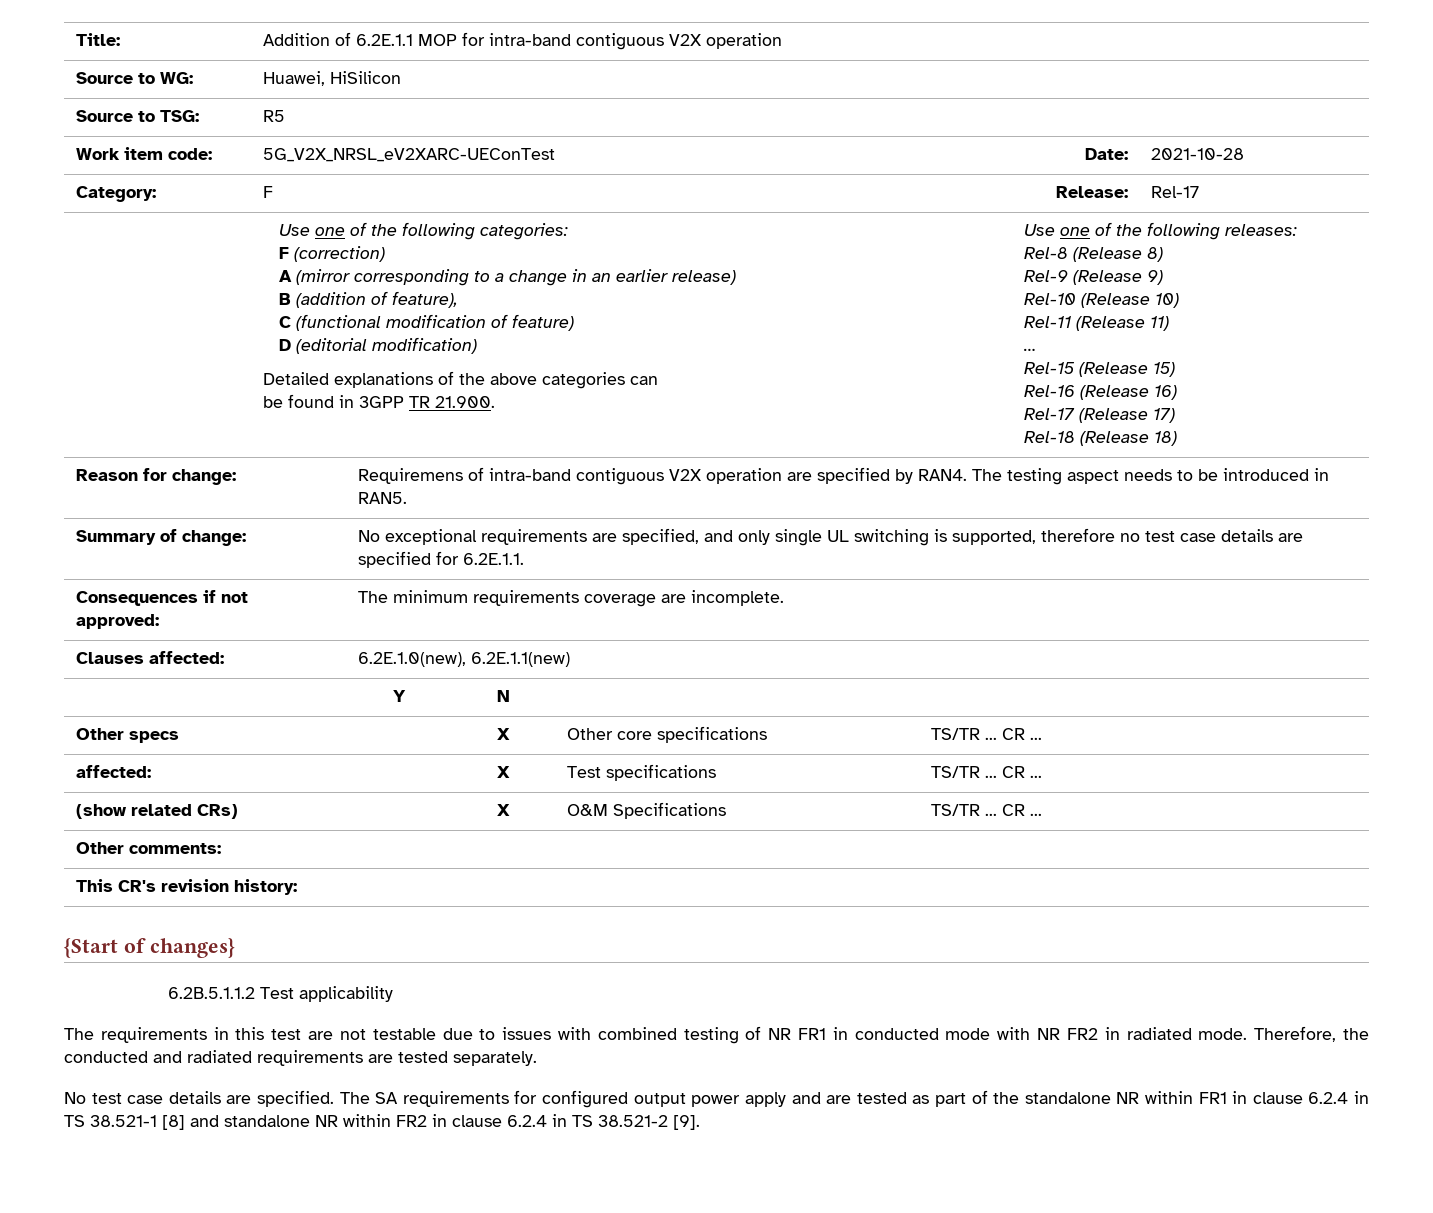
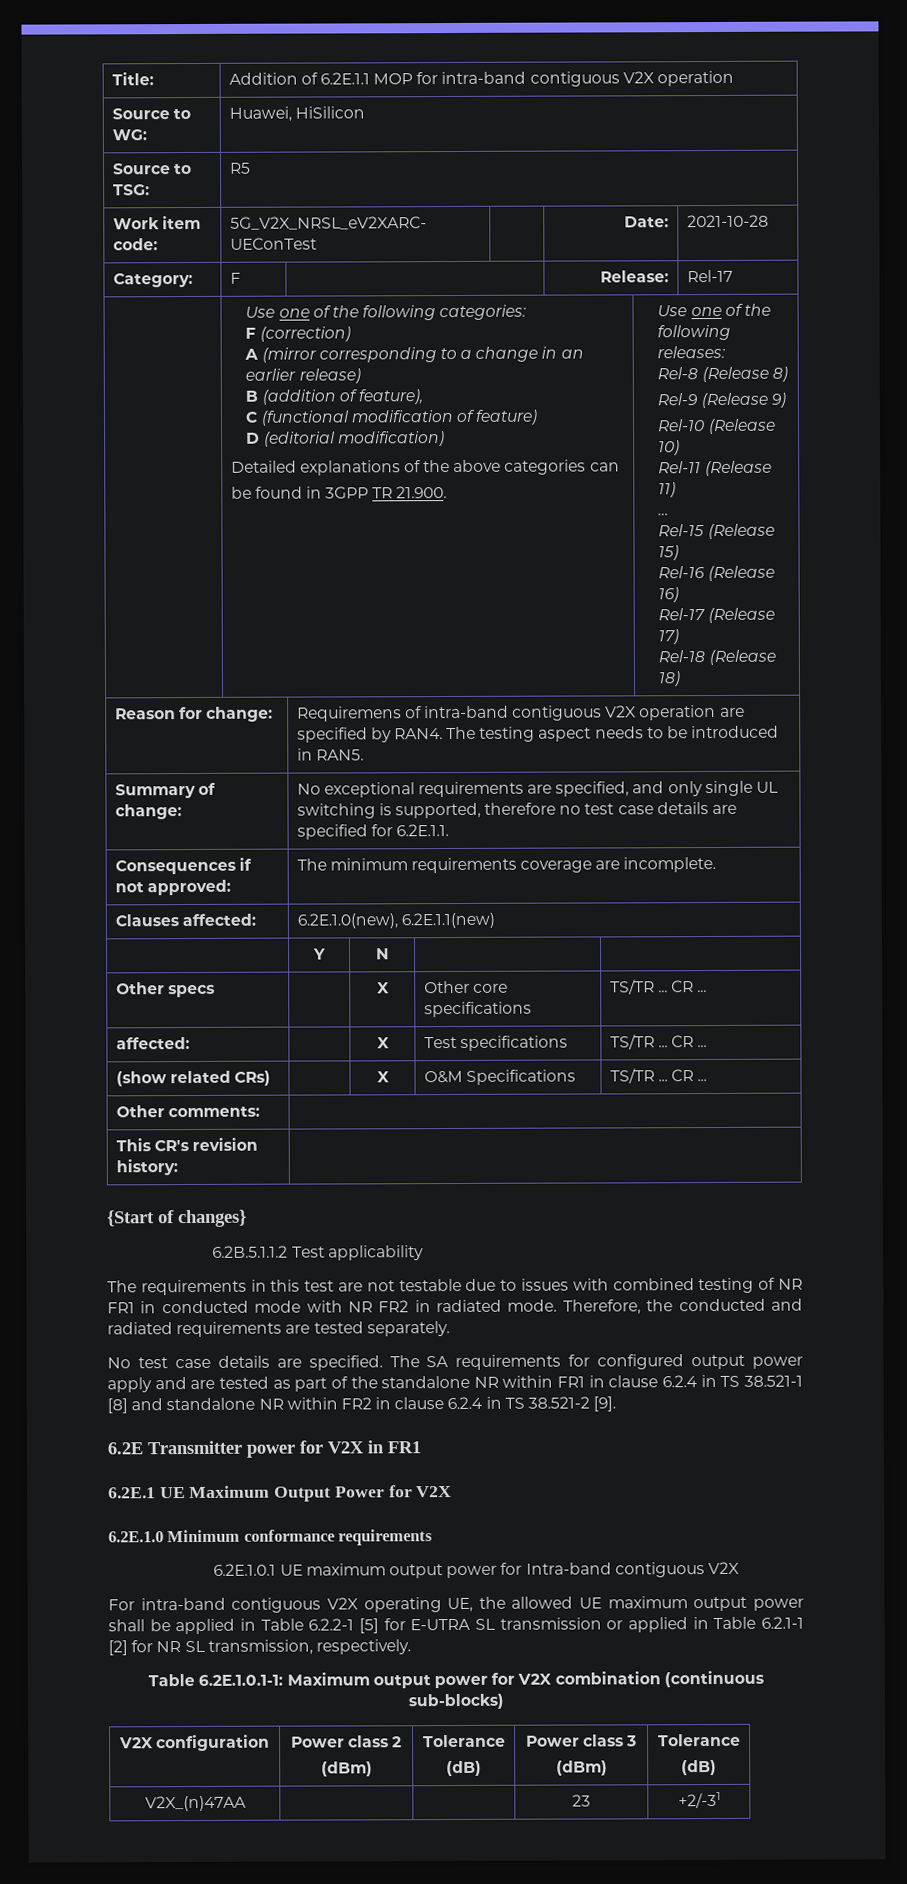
+ 6.2E Transmitter power for V2X in FR1
+ 6.2E.1 UE Maximum Output Power for V2X
+ 6.2E.1.0 Minimum conformance requirements
+ 6.2E.1.0.1 UE maximum output power for Intra-band contiguous V2X
+ For intra-band contiguous V2X operating UE, the allowed UE maximum output power shall be applied in Table 6.2.2-1 [5] for E-UTRA SL transmission or applied in Table 6.2.1-1 [2] for NR SL transmission, respectively.
+ Table 6.2E.1.0.1-1: Maximum output power for V2X combination (continuous sub-blocks)
+ V2X configuration | Power class 2
+ (dBm) | Tolerance
+ (dB) | Power class 3
+ (dBm) | Tolerance
+ (dB)
+ V2X_(n)47AA | | | 23 | +2/-31

